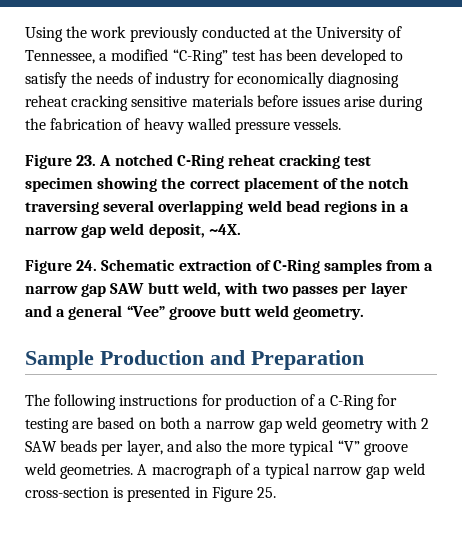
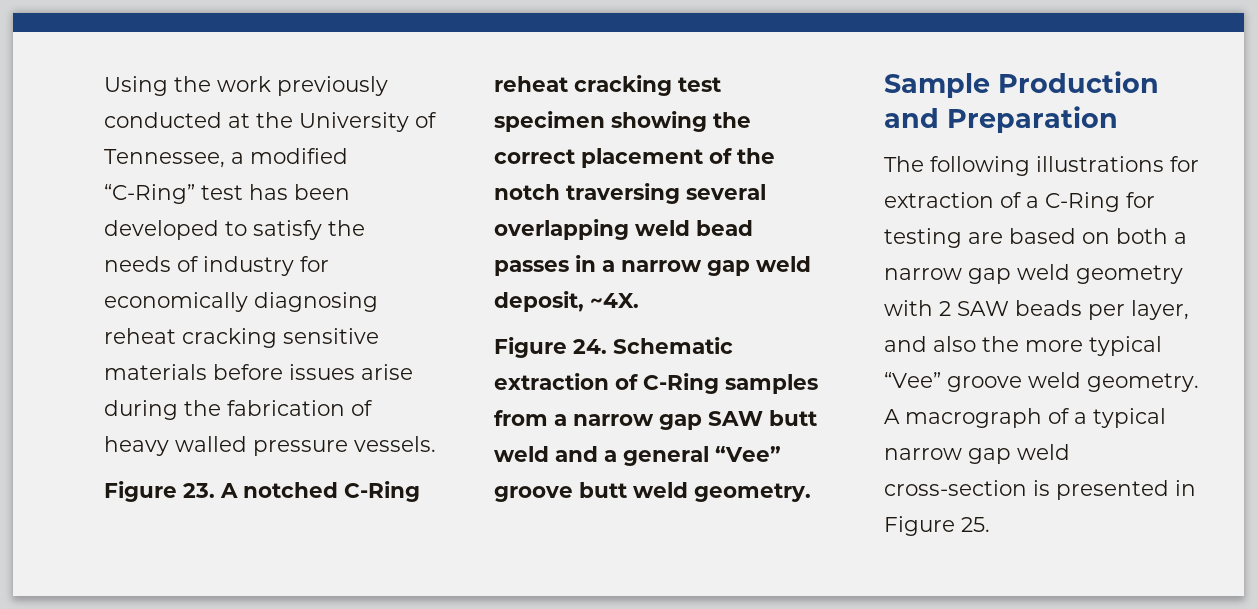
- Figure 23. A notched C-Ring reheat cracking test specimen showing the correct placement of the notch traversing several overlapping weld bead regions in a narrow gap weld deposit, ~4X.
+ Figure 23. A notched C-Ring reheat cracking test specimen showing the correct placement of the notch traversing several overlapping weld bead passes in a narrow gap weld deposit, ~4X.
- Figure 24. Schematic extraction of C-Ring samples from a narrow gap SAW butt weld, with two passes per layer and a general “Vee” groove butt weld geometry.
+ Figure 24. Schematic extraction of C-Ring samples from a narrow gap SAW butt weld and a general “Vee” groove butt weld geometry.
- The following instructions for production of a C-Ring for testing are based on both a narrow gap weld geometry with 2 SAW beads per layer, and also the more typical “V” groove weld geometries.
+ The following illustrations for extraction of a C-Ring for testing are based on both a narrow gap weld geometry with 2 SAW beads per layer, and also the more typical “Vee” groove weld geometry.

